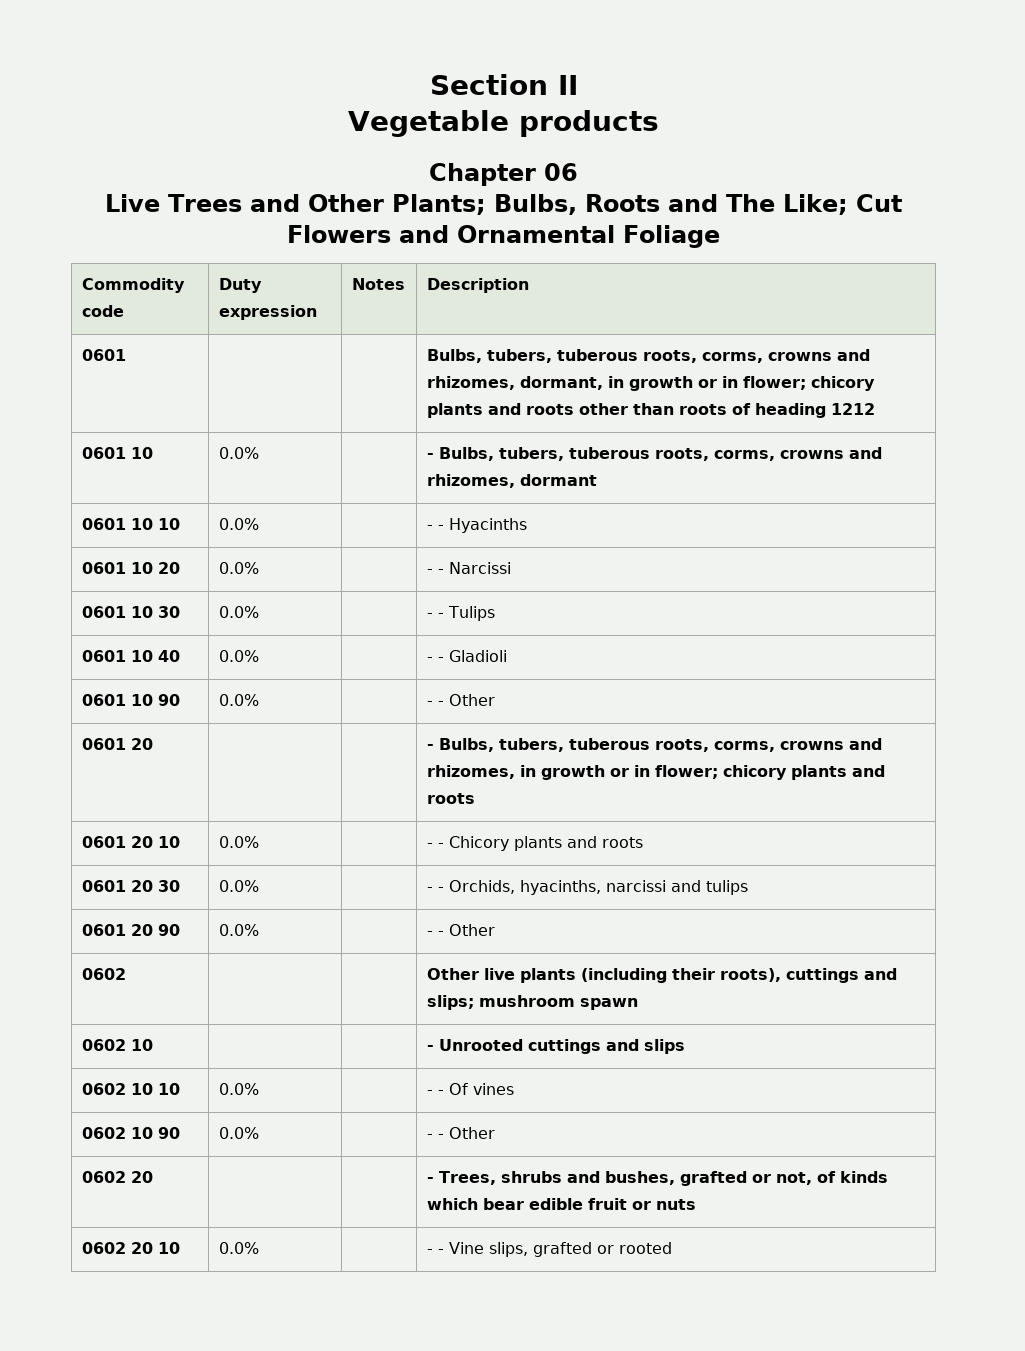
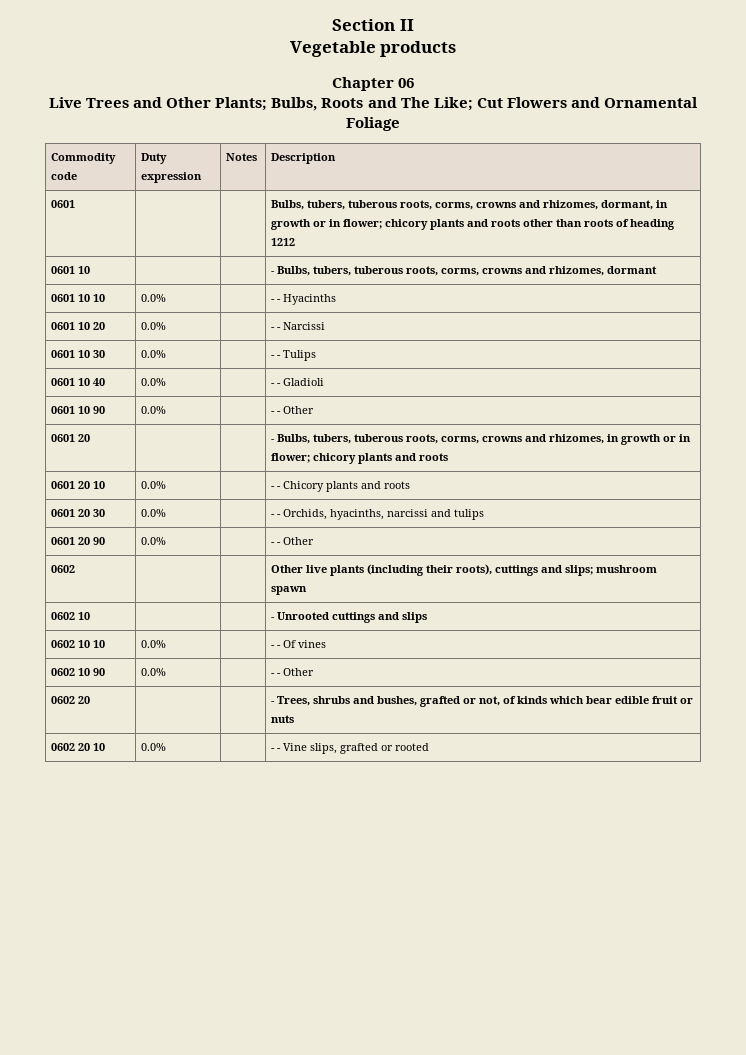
- 0601 10 | 0.0% | | - Bulbs, tubers, tuberous roots, corms, crowns and rhizomes, dormant
+ 0601 10 | | | - Bulbs, tubers, tuberous roots, corms, crowns and rhizomes, dormant

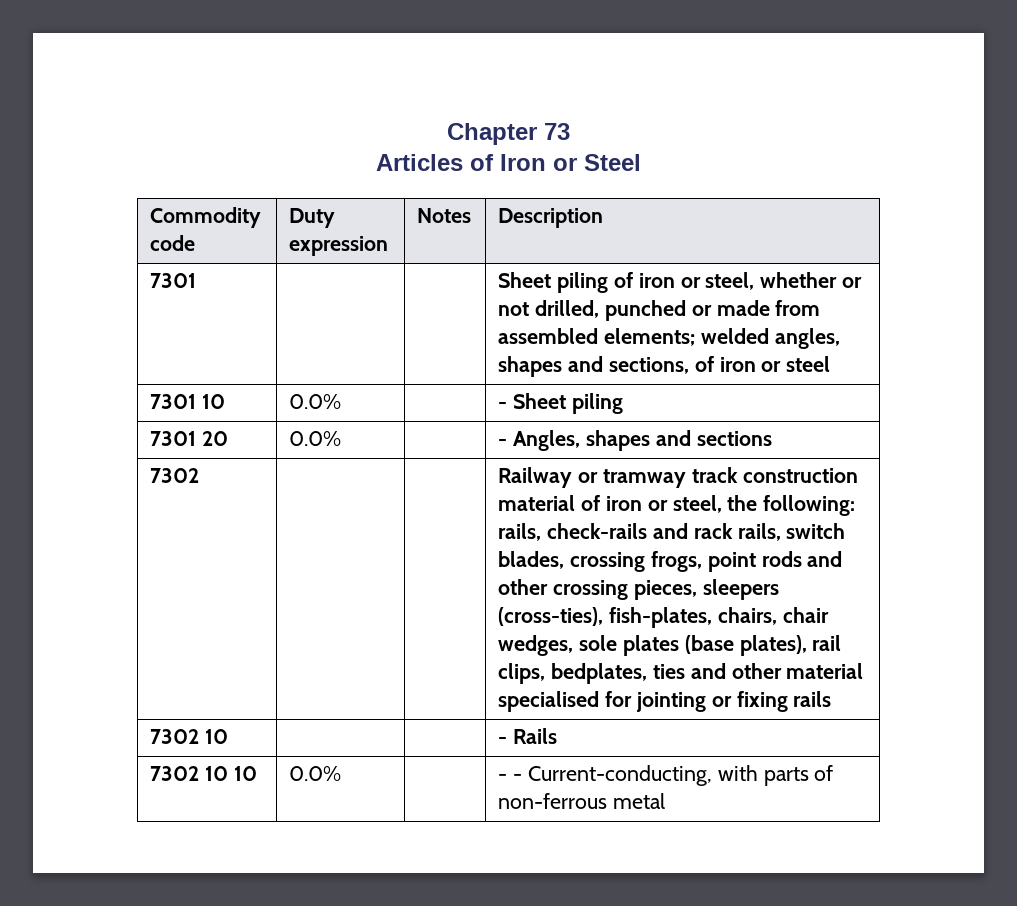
- Section II
- Vegetable products
- Chapter 06
- Live Trees and Other Plants; Bulbs, Roots and The Like; Cut Flowers and Ornamental Foliage
+ Chapter 73
+ Articles of Iron or Steel
- 0601 | | | Bulbs, tubers, tuberous roots, corms, crowns and rhizomes, dormant, in growth or in flower; chicory plants and roots other than roots of heading 1212
- 0601 10 | | | - Bulbs, tubers, tuberous roots, corms, crowns and rhizomes, dormant
- 0601 10 10 | 0.0% | | - - Hyacinths
- 0601 10 20 | 0.0% | | - - Narcissi
- 0601 10 30 | 0.0% | | - - Tulips
- 0601 10 40 | 0.0% | | - - Gladioli
- 0601 10 90 | 0.0% | | - - Other
- 0601 20 | | | - Bulbs, tubers, tuberous roots, corms, crowns and rhizomes, in growth or in flower; chicory plants and roots
- 0601 20 10 | 0.0% | | - - Chicory plants and roots
- 0601 20 30 | 0.0% | | - - Orchids, hyacinths, narcissi and tulips
- 0601 20 90 | 0.0% | | - - Other
- 0602 | | | Other live plants (including their roots), cuttings and slips; mushroom spawn
- 0602 10 | | | - Unrooted cuttings and slips
- 0602 10 10 | 0.0% | | - - Of vines
- 0602 10 90 | 0.0% | | - - Other
- 0602 20 | | | - Trees, shrubs and bushes, grafted or not, of kinds which bear edible fruit or nuts
- 0602 20 10 | 0.0% | | - - Vine slips, grafted or rooted
+ 7301 | | | Sheet piling of iron or steel, whether or not drilled, punched or made from assembled elements; welded angles, shapes and sections, of iron or steel
+ 7301 10 | 0.0% | | - Sheet piling
+ 7301 20 | 0.0% | | - Angles, shapes and sections
+ 7302 | | | Railway or tramway track construction material of iron or steel, the following: rails, check-rails and rack rails, switch blades, crossing frogs, point rods and other crossing pieces, sleepers (cross-ties), fish-plates, chairs, chair wedges, sole plates (base plates), rail clips, bedplates, ties and other material specialised for jointing or fixing rails
+ 7302 10 | | | - Rails
+ 7302 10 10 | 0.0% | | - - Current-conducting, with parts of non-ferrous metal

